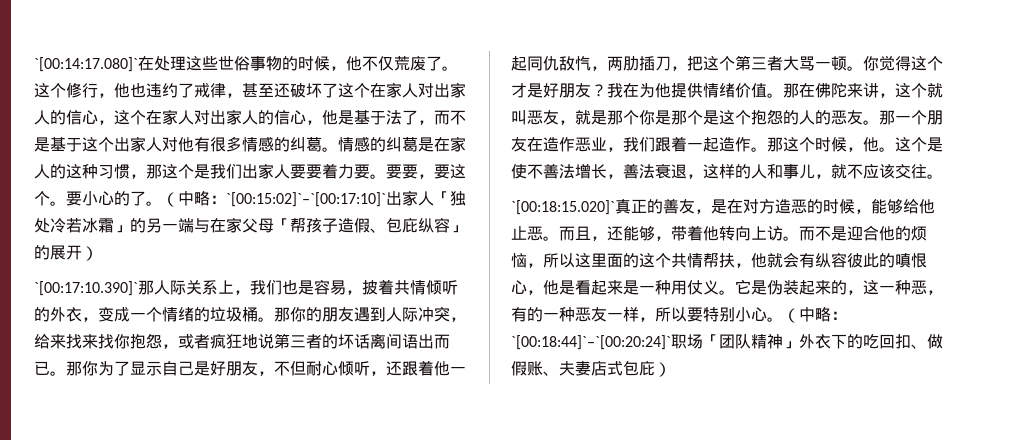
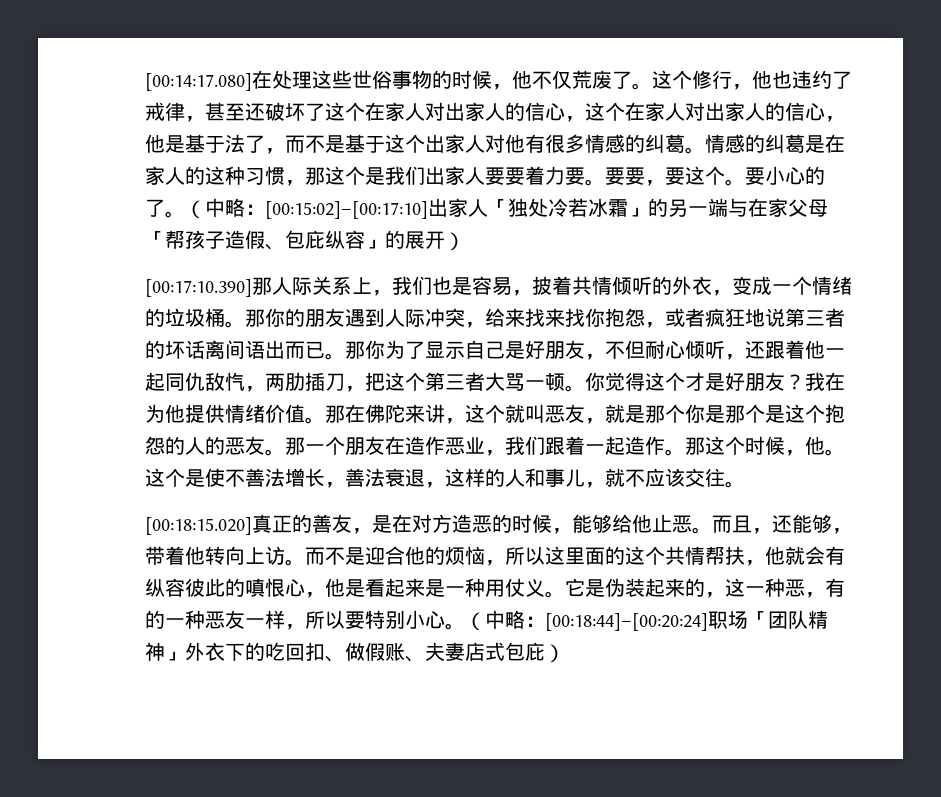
- `[00:14:17.080]`在处理这些世俗事物的时候，他不仅荒废了。
+ [00:14:17.080]在处理这些世俗事物的时候，他不仅荒废了。
- （中略：`[00:15:02]`–`[00:17:10]`出家人「独处冷若冰霜」的另一端与在家父母「帮孩子造假、包庇纵容」的展开）
+ （中略：[00:15:02]–[00:17:10]出家人「独处冷若冰霜」的另一端与在家父母「帮孩子造假、包庇纵容」的展开）
- `[00:17:10.390]`那人际关系上，我们也是容易，披着共情倾听的外衣，变成一个情绪的垃圾桶。
+ [00:17:10.390]那人际关系上，我们也是容易，披着共情倾听的外衣，变成一个情绪的垃圾桶。
- `[00:18:15.020]`真正的善友，是在对方造恶的时候，能够给他止恶。
+ [00:18:15.020]真正的善友，是在对方造恶的时候，能够给他止恶。
- （中略：`[00:18:44]`–`[00:20:24]`职场「团队精神」外衣下的吃回扣、做假账、夫妻店式包庇）
+ （中略：[00:18:44]–[00:20:24]职场「团队精神」外衣下的吃回扣、做假账、夫妻店式包庇）

